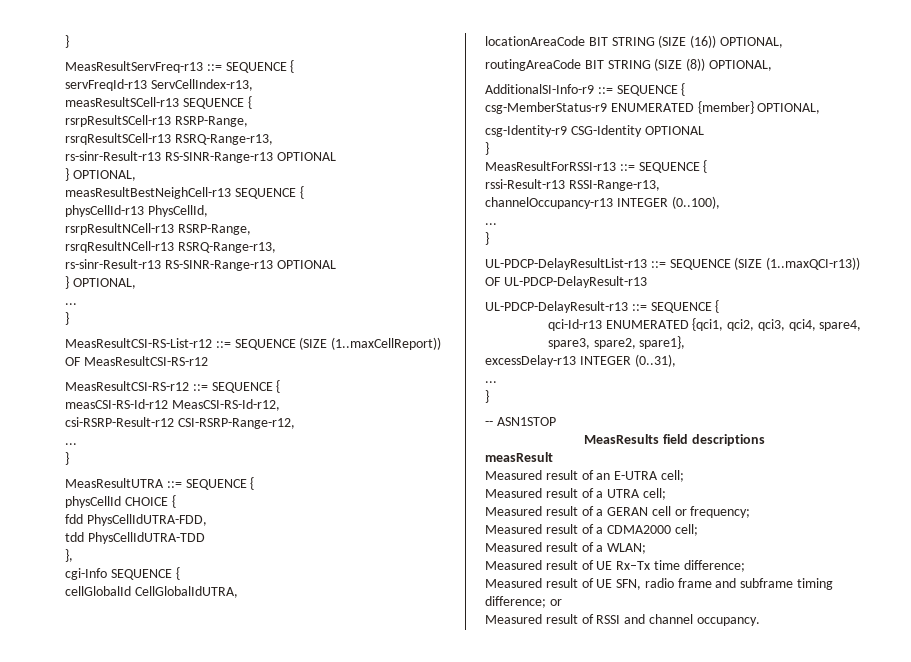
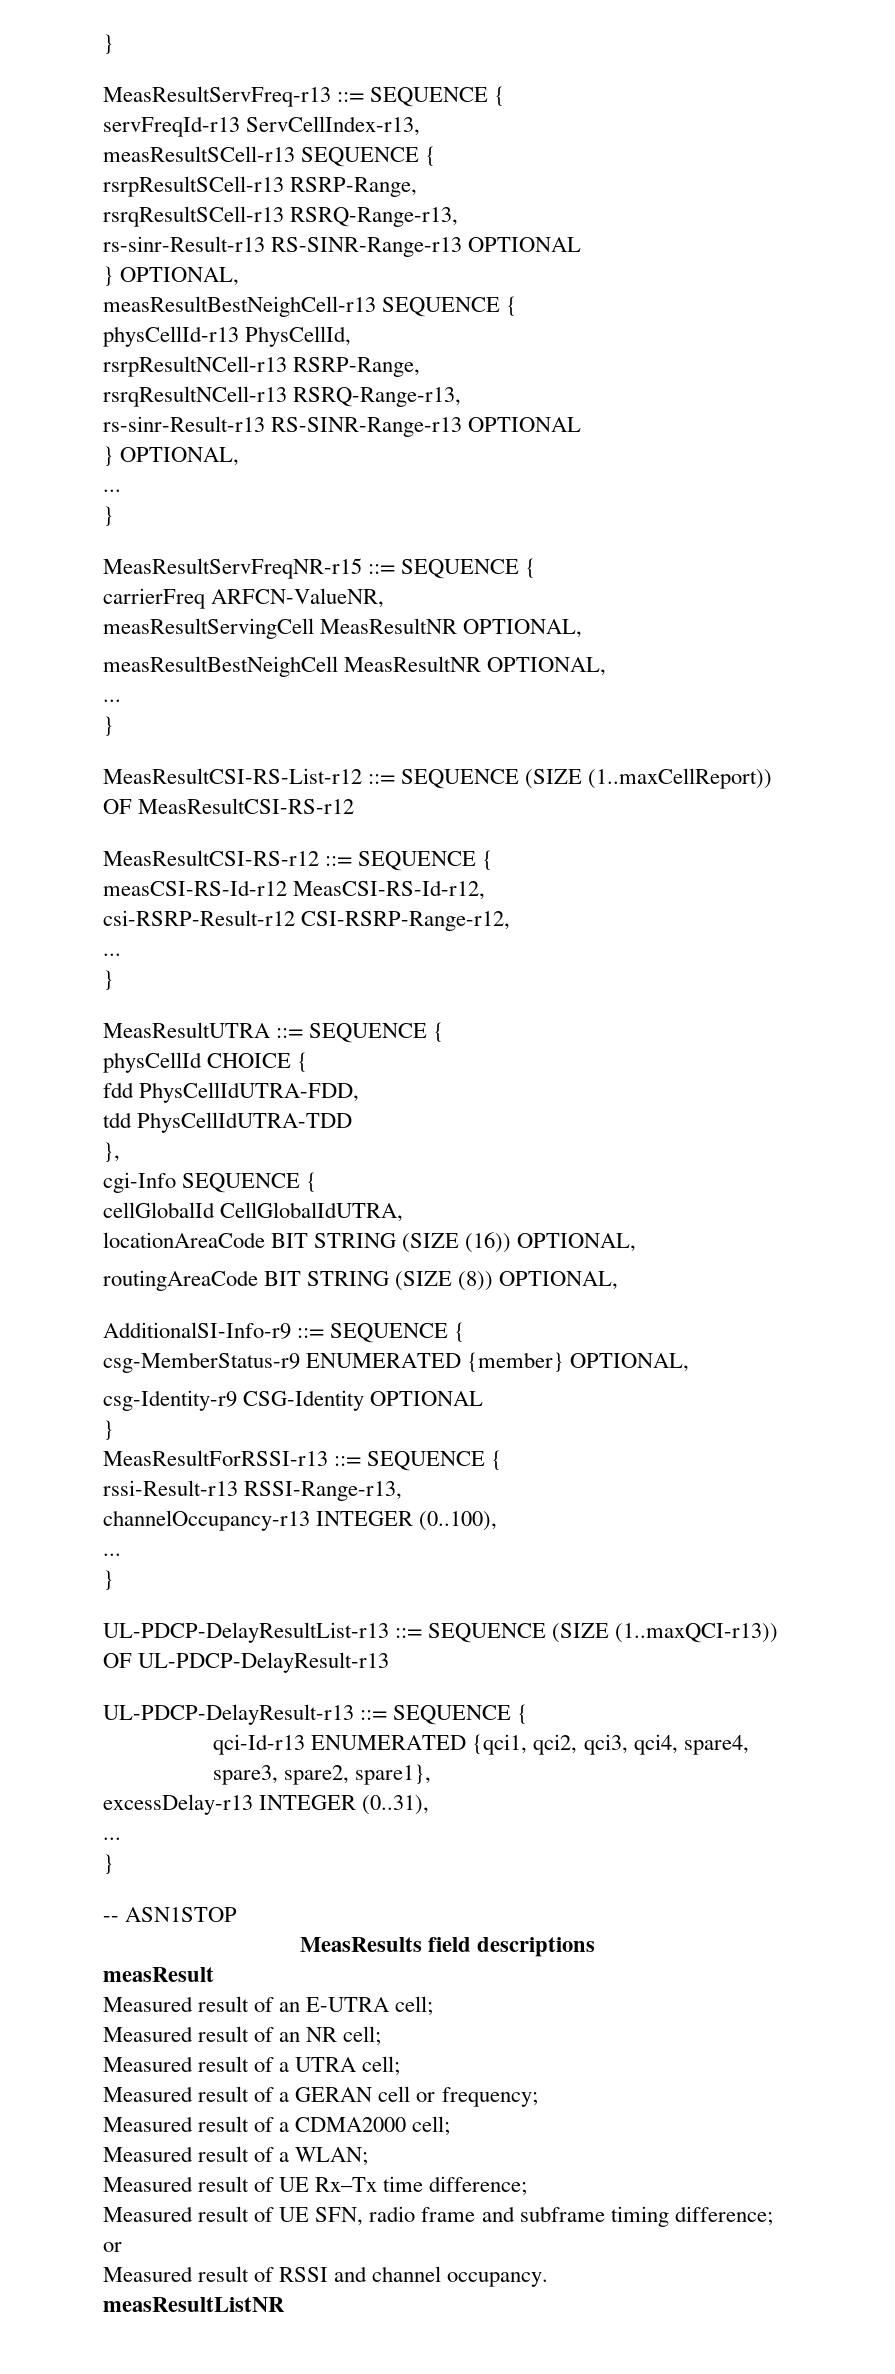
+ MeasResultServFreqNR-r15 ::= SEQUENCE {
+ carrierFreq ARFCN-ValueNR,
+ measResultServingCell MeasResultNR OPTIONAL,
+ measResultBestNeighCell MeasResultNR OPTIONAL,
+ ...
+ }
+ Measured result of an NR cell;
+ measResultListNR

